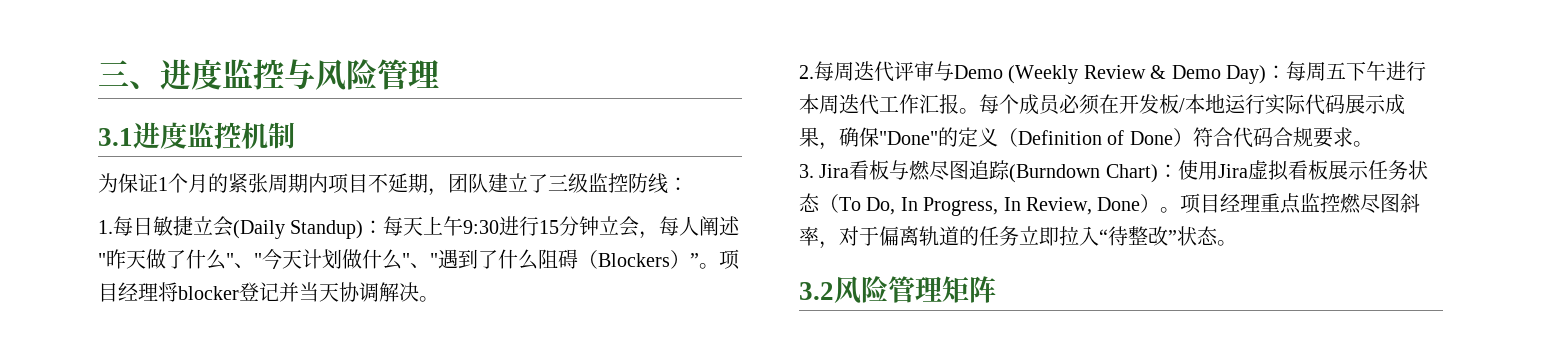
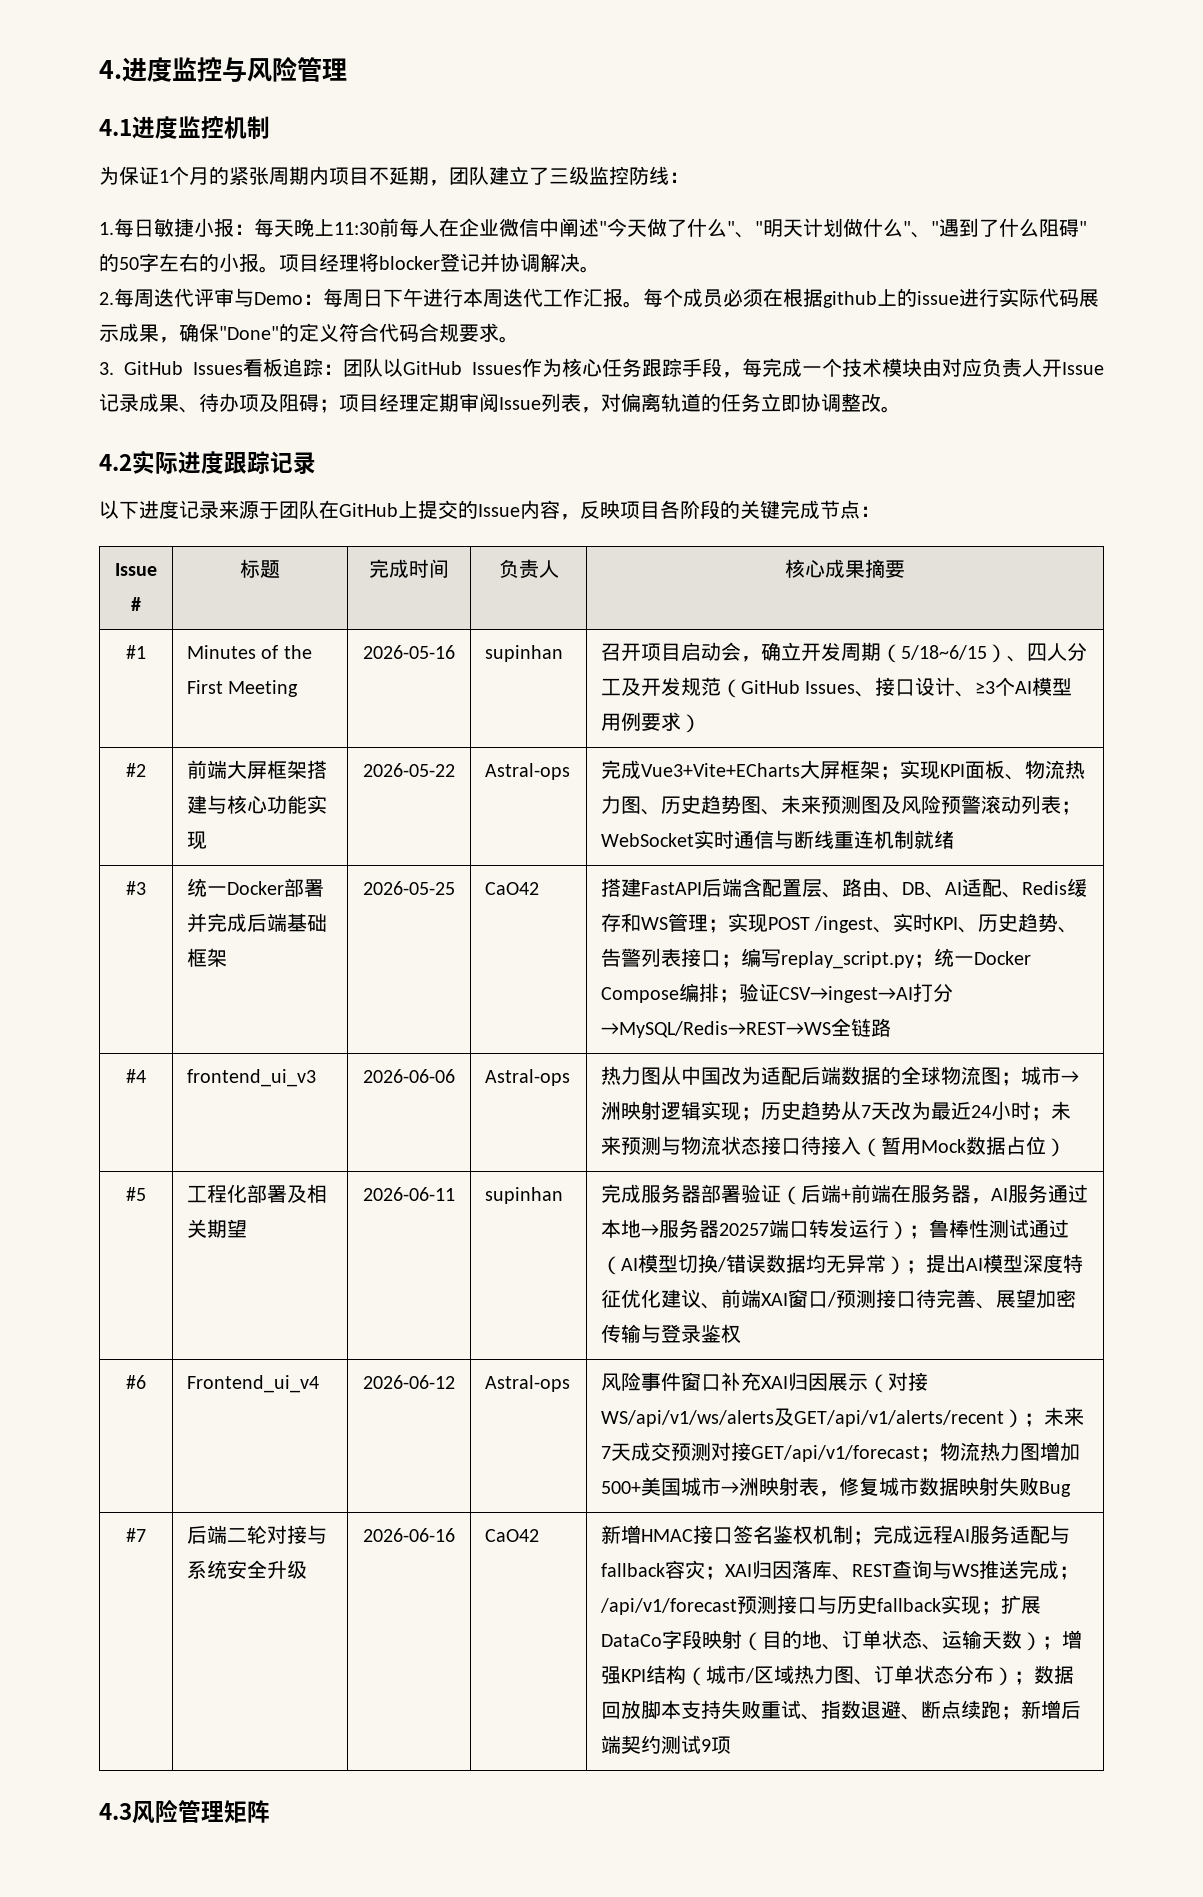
- 三、进度监控与风险管理
+ 4.进度监控与风险管理
- 3.1进度监控机制
+ 4.1进度监控机制
- 1.每日敏捷立会(Daily Standup)：每天上午9:30进行15分钟立会，每人阐述"昨天做了什么"、"今天计划做什么"、"遇到了什么阻碍（Blockers）”。
+ 1.每日敏捷小报：每天晚上11:30前每人在企业微信中阐述"今天做了什么"、"明天计划做什么"、"遇到了什么阻碍"的50字左右的小报。
- 项目经理将blocker登记并当天协调解决。
+ 项目经理将blocker登记并协调解决。
- 2.每周迭代评审与Demo (Weekly Review & Demo Day)：每周五下午进行本周迭代工作汇报。
+ 2.每周迭代评审与Demo：每周日下午进行本周迭代工作汇报。
- 每个成员必须在开发板/本地运行实际代码展示成果，确保"Done"的定义（Definition of Done）符合代码合规要求。
+ 每个成员必须在根据github上的issue进行实际代码展示成果，确保"Done"的定义符合代码合规要求。
- 3. Jira看板与燃尽图追踪(Burndown Chart)：使用Jira虚拟看板展示任务状态（To Do, In Progress, In Review, Done）。项目经理重点监控燃尽图斜率，对于偏离轨道的任务立即拉入“待整改”状态。
- 3.2风险管理矩阵
+ 3. GitHub Issues看板追踪：团队以GitHub Issues作为核心任务跟踪手段，每完成一个技术模块由对应负责人开Issue记录成果、待办项及阻碍；项目经理定期审阅Issue列表，对偏离轨道的任务立即协调整改。
+ 4.2实际进度跟踪记录
+ 以下进度记录来源于团队在GitHub上提交的Issue内容，反映项目各阶段的关键完成节点：
+ Issue # | 标题 | 完成时间 | 负责人 | 核心成果摘要
+ #1 | Minutes of the First Meeting | 2026-05-16 | supinhan | 召开项目启动会，确立开发周期（5/18~6/15）、四人分工及开发规范（GitHub Issues、接口设计、≥3个AI模型用例要求）
+ #2 | 前端大屏框架搭建与核心功能实现 | 2026-05-22 | Astral-ops | 完成Vue3+Vite+ECharts大屏框架；实现KPI面板、物流热力图、历史趋势图、未来预测图及风险预警滚动列表；WebSocket实时通信与断线重连机制就绪
+ #3 | 统一Docker部署并完成后端基础框架 | 2026-05-25 | CaO42 | 搭建FastAPI后端含配置层、路由、DB、AI适配、Redis缓存和WS管理；实现POST /ingest、实时KPI、历史趋势、告警列表接口；编写replay_script.py；统一Docker Compose编排；验证CSV→ingest→AI打分→MySQL/Redis→REST→WS全链路
+ #4 | frontend_ui_v3 | 2026-06-06 | Astral-ops | 热力图从中国改为适配后端数据的全球物流图；城市→洲映射逻辑实现；历史趋势从7天改为最近24小时；未来预测与物流状态接口待接入（暂用Mock数据占位）
+ #5 | 工程化部署及相关期望 | 2026-06-11 | supinhan | 完成服务器部署验证（后端+前端在服务器，AI服务通过本地→服务器20257端口转发运行）；鲁棒性测试通过（AI模型切换/错误数据均无异常）；提出AI模型深度特征优化建议、前端XAI窗口/预测接口待完善、展望加密传输与登录鉴权
+ #6 | Frontend_ui_v4 | 2026-06-12 | Astral-ops | 风险事件窗口补充XAI归因展示（对接WS/api/v1/ws/alerts及GET/api/v1/alerts/recent）；未来7天成交预测对接GET/api/v1/forecast；物流热力图增加500+美国城市→洲映射表，修复城市数据映射失败Bug
+ #7 | 后端二轮对接与系统安全升级 | 2026-06-16 | CaO42 | 新增HMAC接口签名鉴权机制；完成远程AI服务适配与fallback容灾；XAI归因落库、REST查询与WS推送完成；/api/v1/forecast预测接口与历史fallback实现；扩展DataCo字段映射（目的地、订单状态、运输天数）；增强KPI结构（城市/区域热力图、订单状态分布）；数据回放脚本支持失败重试、指数退避、断点续跑；新增后端契约测试9项
+ 4.3风险管理矩阵

